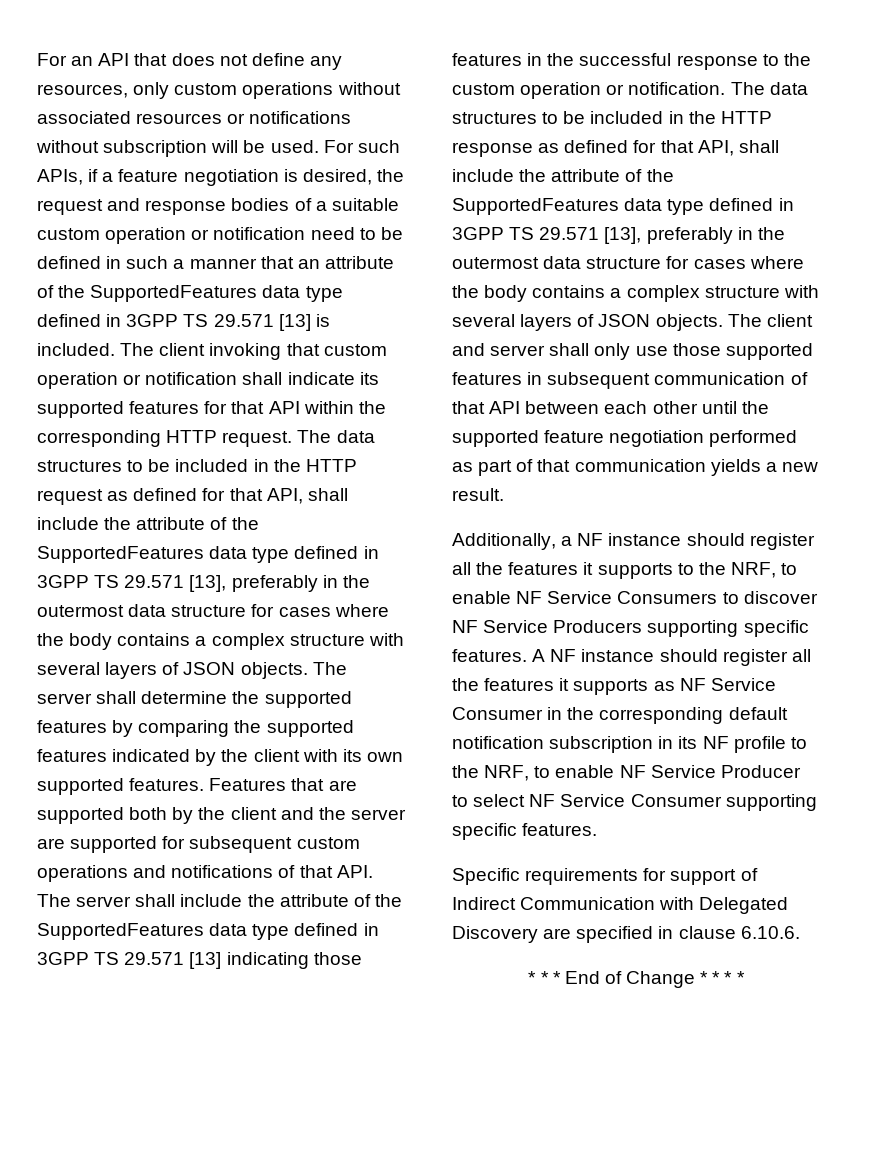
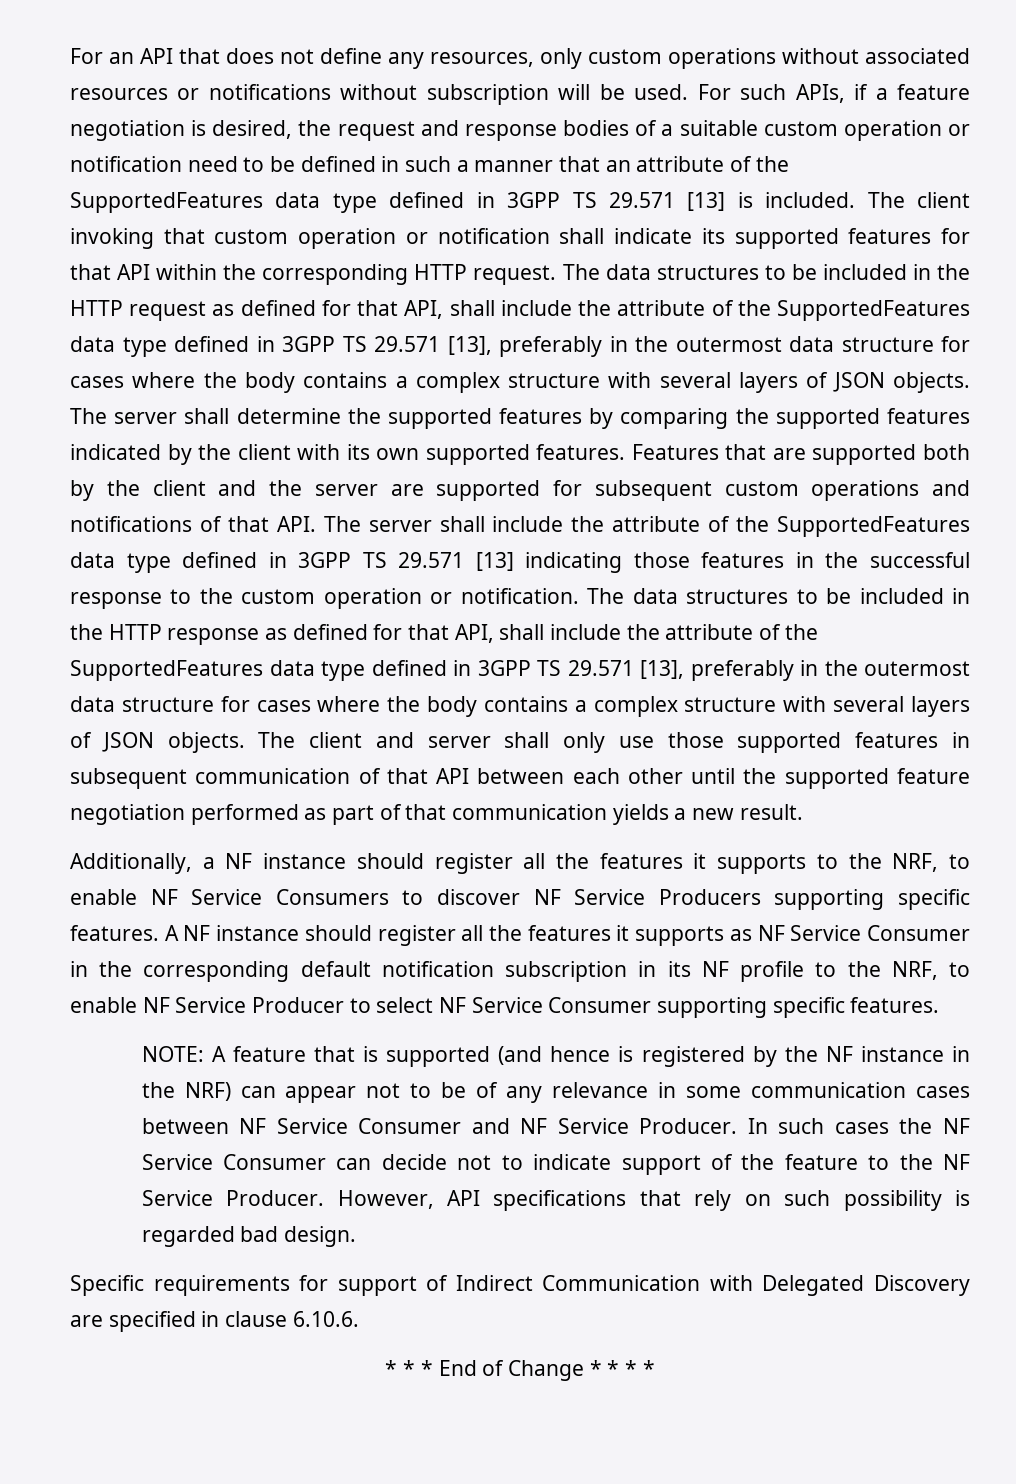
+ NOTE: A feature that is supported (and hence is registered by the NF instance in the NRF) can appear not to be of any relevance in some communication cases between NF Service Consumer and NF Service Producer. In such cases the NF Service Consumer can decide not to indicate support of the feature to the NF Service Producer. However, API specifications that rely on such possibility is regarded bad design.

